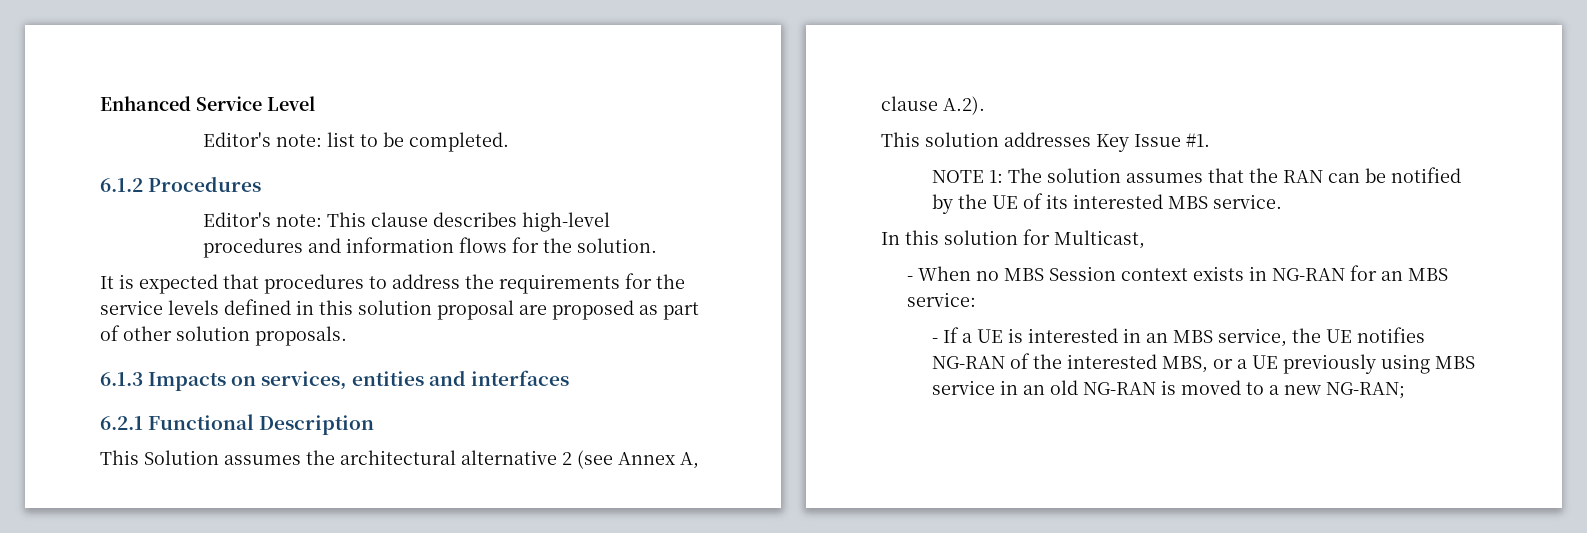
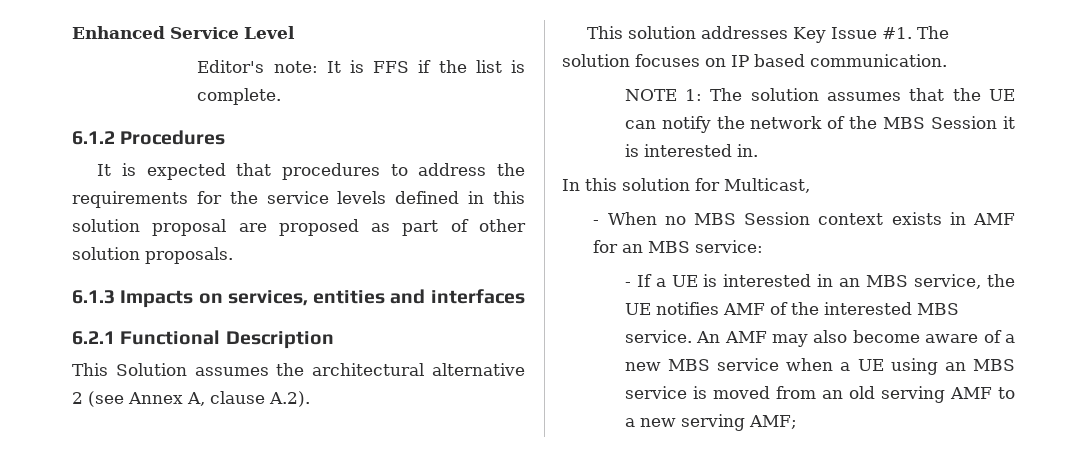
- Editor's note: list to be completed.
+ Editor's note: It is FFS if the list is complete.
  6.1.2 Procedures
- Editor's note: This clause describes high-level procedures and information flows for the solution.
+ The solution focuses on IP based communication.
- NOTE 1: The solution assumes that the RAN can be notified by the UE of its interested MBS service.
+ NOTE 1: The solution assumes that the UE can notify the network of the MBS Session it is interested in.
- - When no MBS Session context exists in NG-RAN for an MBS service:
+ - When no MBS Session context exists in AMF for an MBS service:
- - If a UE is interested in an MBS service, the UE notifies NG-RAN of the interested MBS, or a UE previously using MBS service in an old NG-RAN is moved to a new NG-RAN;
+ - If a UE is interested in an MBS service, the UE notifies AMF of the interested MBS service. An AMF may also become aware of a new MBS service when a UE using an MBS service is moved from an old serving AMF to a new serving AMF;

